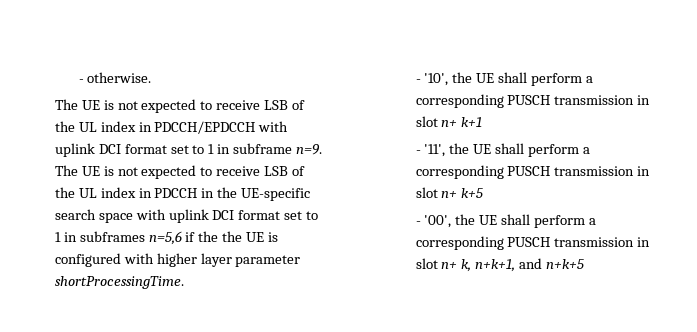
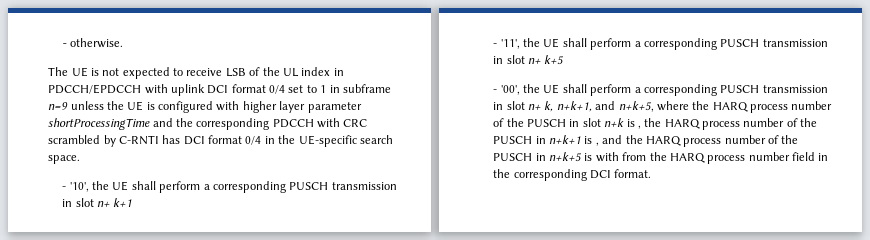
- The UE is not expected to receive LSB of the UL index in PDCCH/EPDCCH with uplink DCI format set to 1 in subframe n=9. The UE is not expected to receive LSB of the UL index in PDCCH in the UE-specific search space with uplink DCI format set to 1 in subframes n=5,6 if the the UE is configured with higher layer parameter shortProcessingTime.
+ The UE is not expected to receive LSB of the UL index in PDCCH/EPDCCH with uplink DCI format 0/4 set to 1 in subframe n=9 unless the UE is configured with higher layer parameter shortProcessingTime and the corresponding PDCCH with CRC scrambled by C-RNTI has DCI format 0/4 in the UE-specific search space.
- - '00', the UE shall perform a corresponding PUSCH transmission in slot n+ k, n+k+1, and n+k+5
+ - '00', the UE shall perform a corresponding PUSCH transmission in slot n+ k, n+k+1, and n+k+5, where the HARQ process number of the PUSCH in slot n+k is , the HARQ process number of the PUSCH in n+k+1 is , and the HARQ process number of the PUSCH in n+k+5 is with from the HARQ process number field in the corresponding DCI format.

